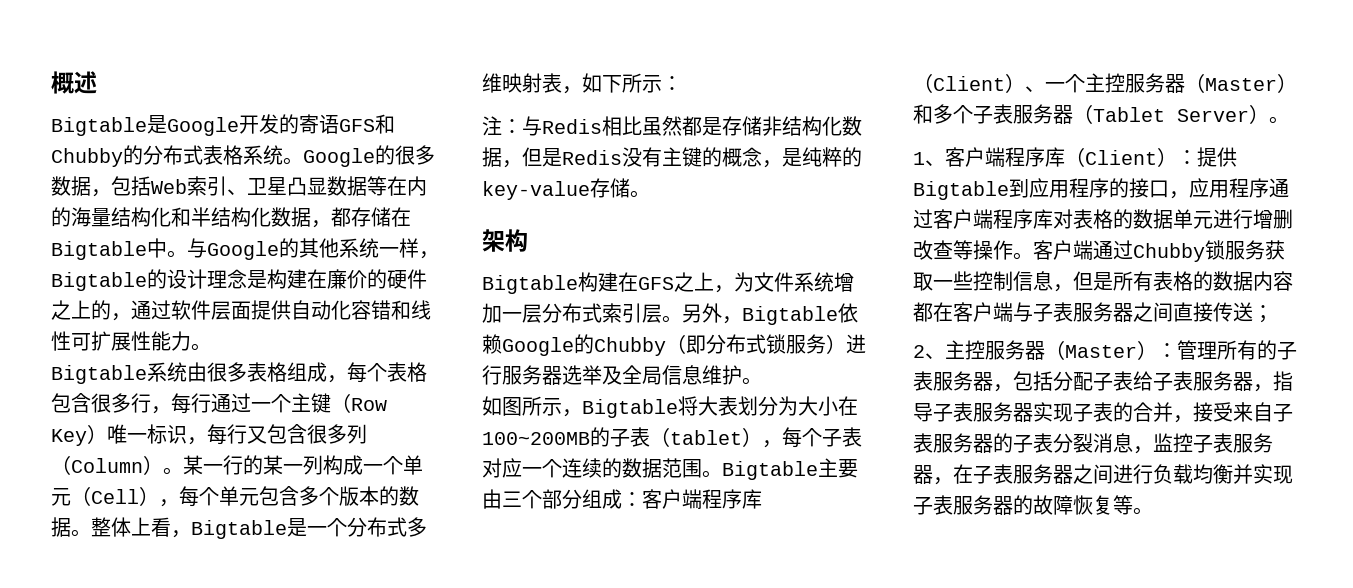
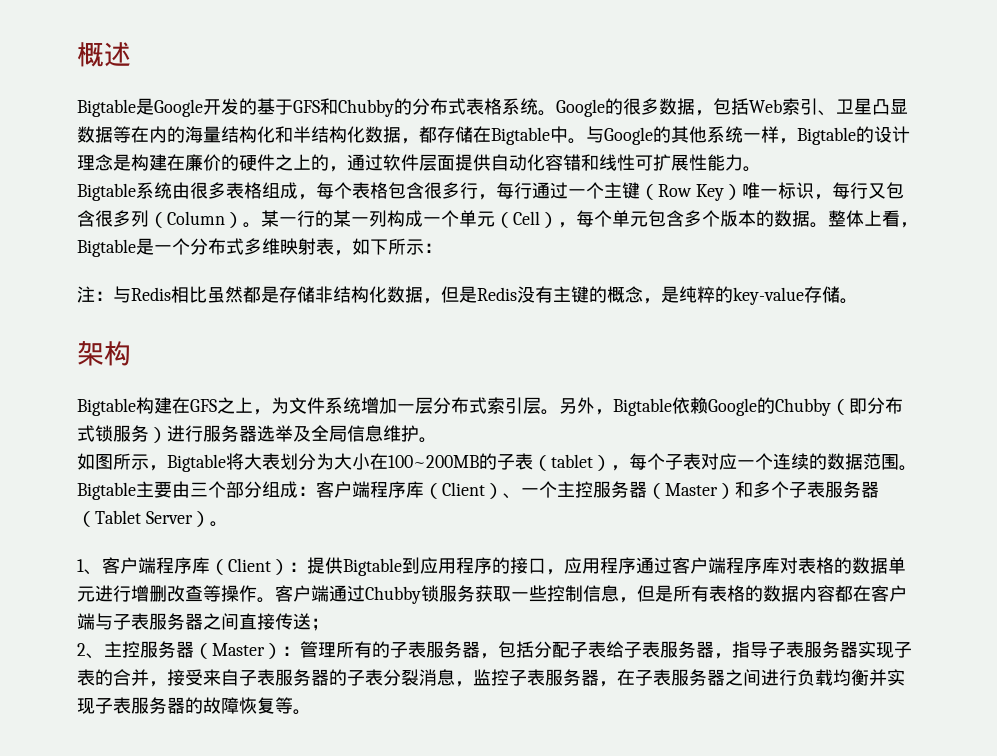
- Bigtable是Google开发的寄语GFS和Chubby的分布式表格系统。
+ Bigtable是Google开发的基于GFS和Chubby的分布式表格系统。

